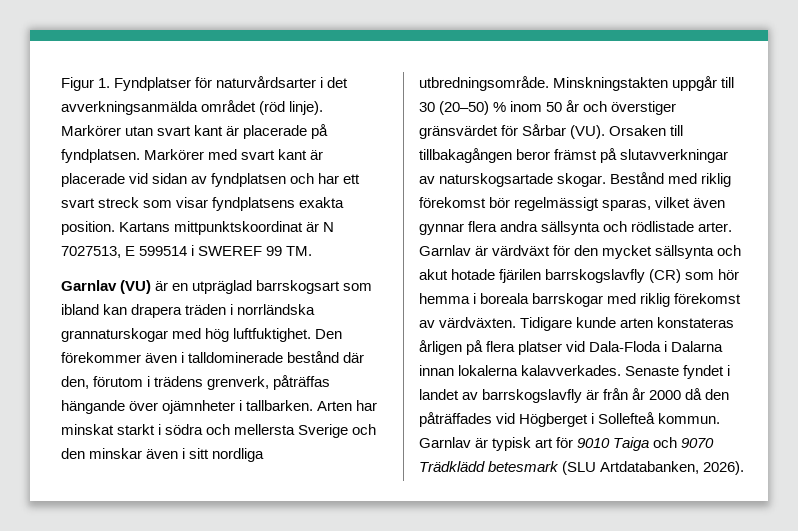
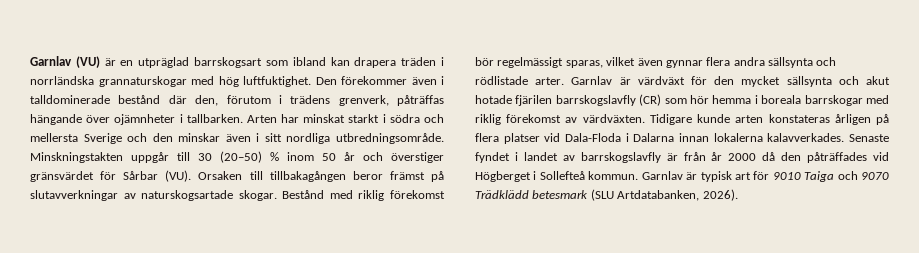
- Figur 1. Fyndplatser för naturvårdsarter i det avverkningsanmälda området (röd linje). Markörer utan svart kant är placerade på fyndplatsen. Markörer med svart kant är placerade vid sidan av fyndplatsen och har ett svart streck som visar fyndplatsens exakta position. Kartans mittpunktskoordinat är N 7027513, E 599514 i SWEREF 99 TM.

